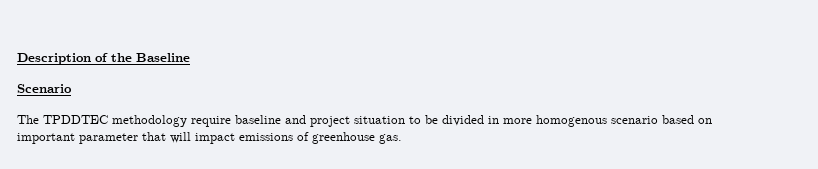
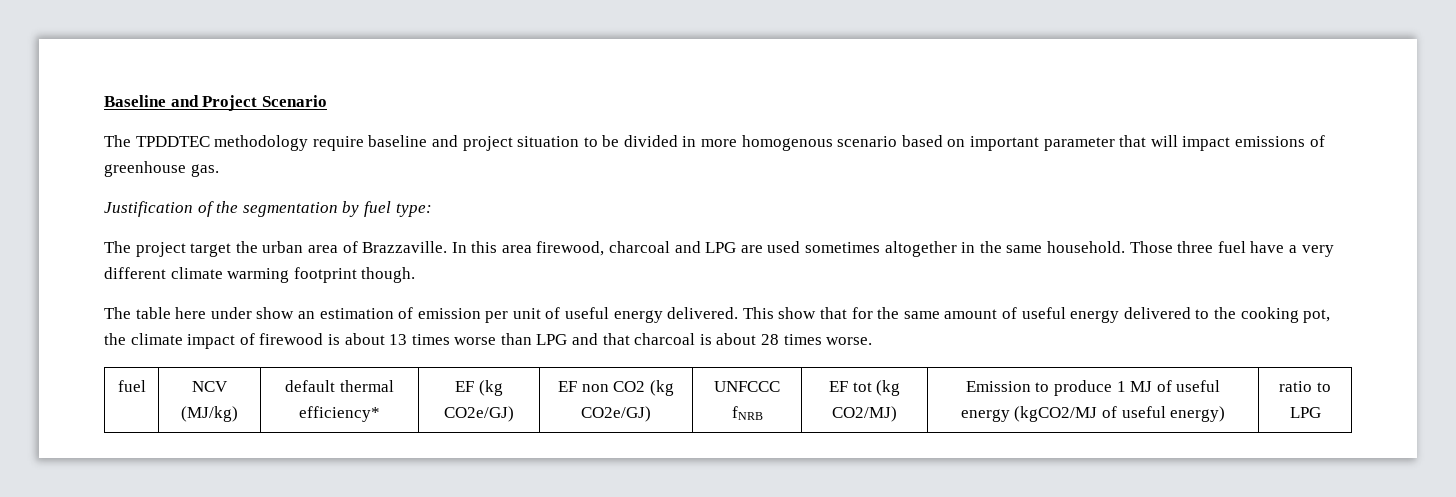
- Description of the Baseline
- Scenario
+ Baseline and Project Scenario
+ Justification of the segmentation by fuel type:
+ The project target the urban area of Brazzaville. In this area firewood, charcoal and LPG are used sometimes altogether in the same household. Those three fuel have a very different climate warming footprint though.
+ The table here under show an estimation of emission per unit of useful energy delivered. This show that for the same amount of useful energy delivered to the cooking pot, the climate impact of firewood is about 13 times worse than LPG and that charcoal is about 28 times worse.
+ fuel | NCV (MJ/kg) | default thermal efficiency* | EF (kg CO2e/GJ) | EF non CO2 (kg CO2e/GJ) | UNFCCC fNRB | EF tot (kg CO2/MJ) | Emission to produce 1 MJ of useful energy (kgCO2/MJ of useful energy) | ratio to LPG

